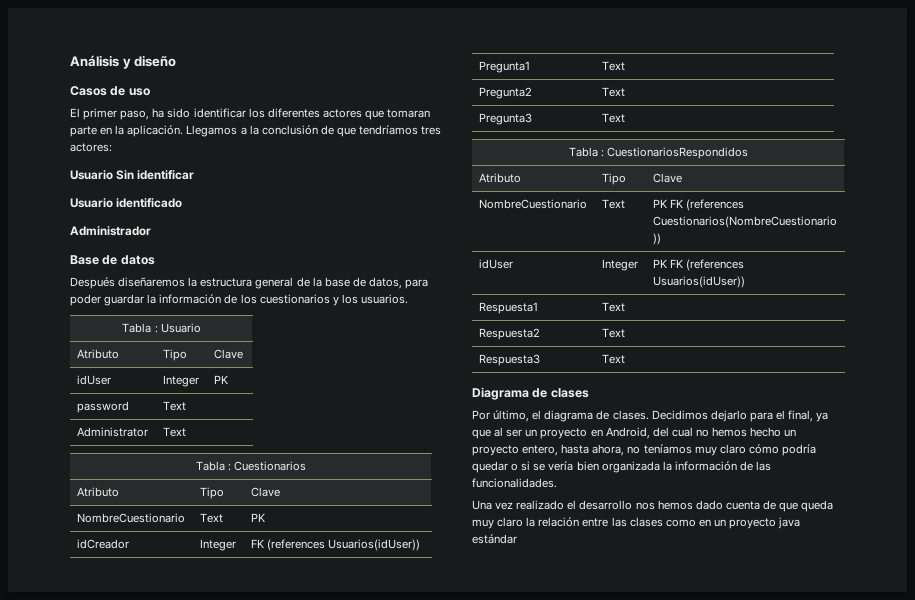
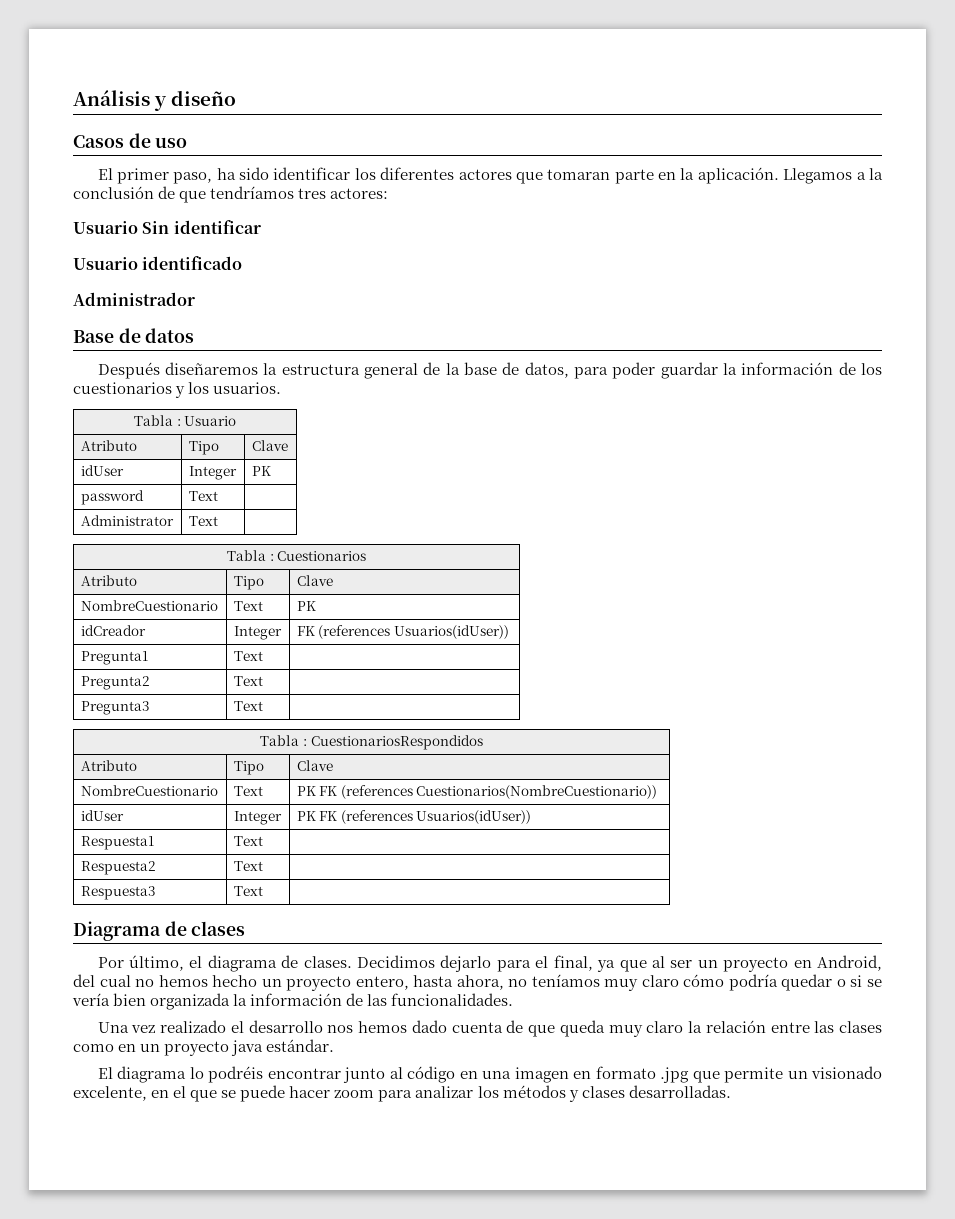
- Una vez realizado el desarrollo nos hemos dado cuenta de que queda muy claro la relación entre las clases como en un proyecto java estándar
+ Una vez realizado el desarrollo nos hemos dado cuenta de que queda muy claro la relación entre las clases como en un proyecto java estándar.
+ El diagrama lo podréis encontrar junto al código en una imagen en formato .jpg que permite un visionado excelente, en el que se puede hacer zoom para analizar los métodos y clases desarrolladas.

